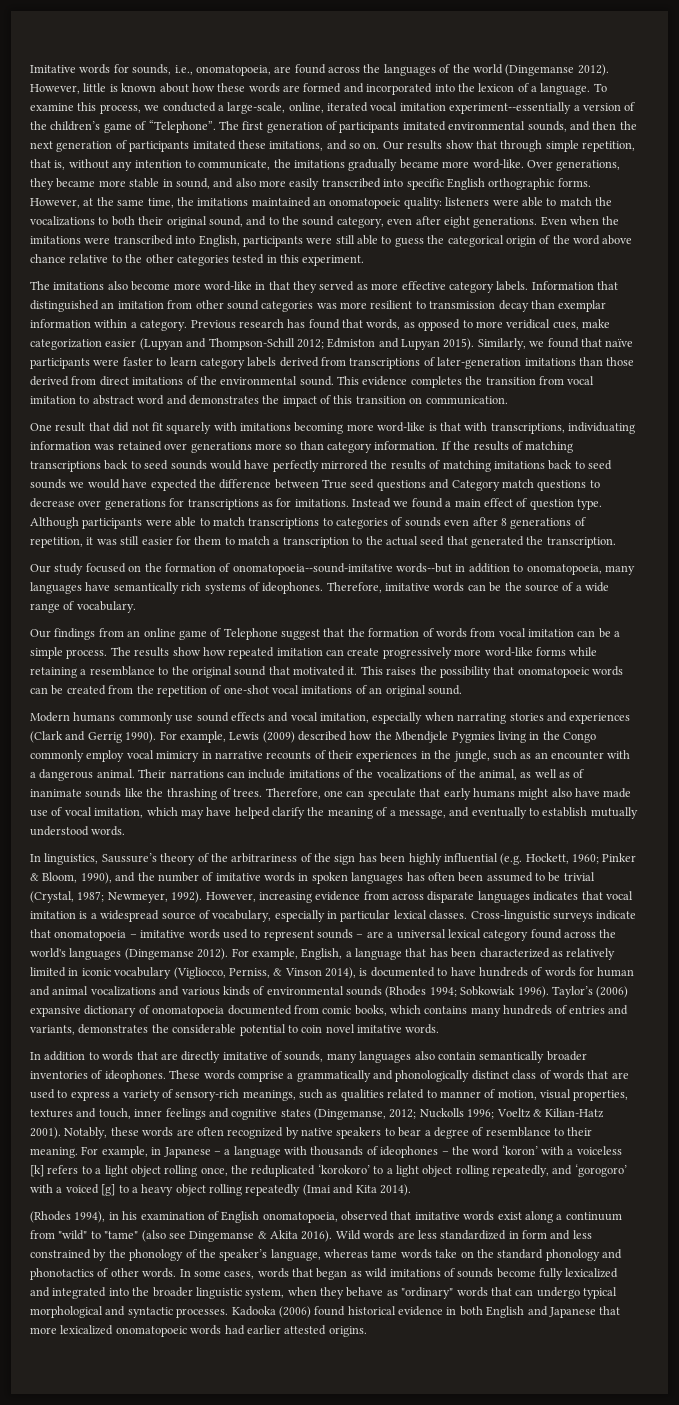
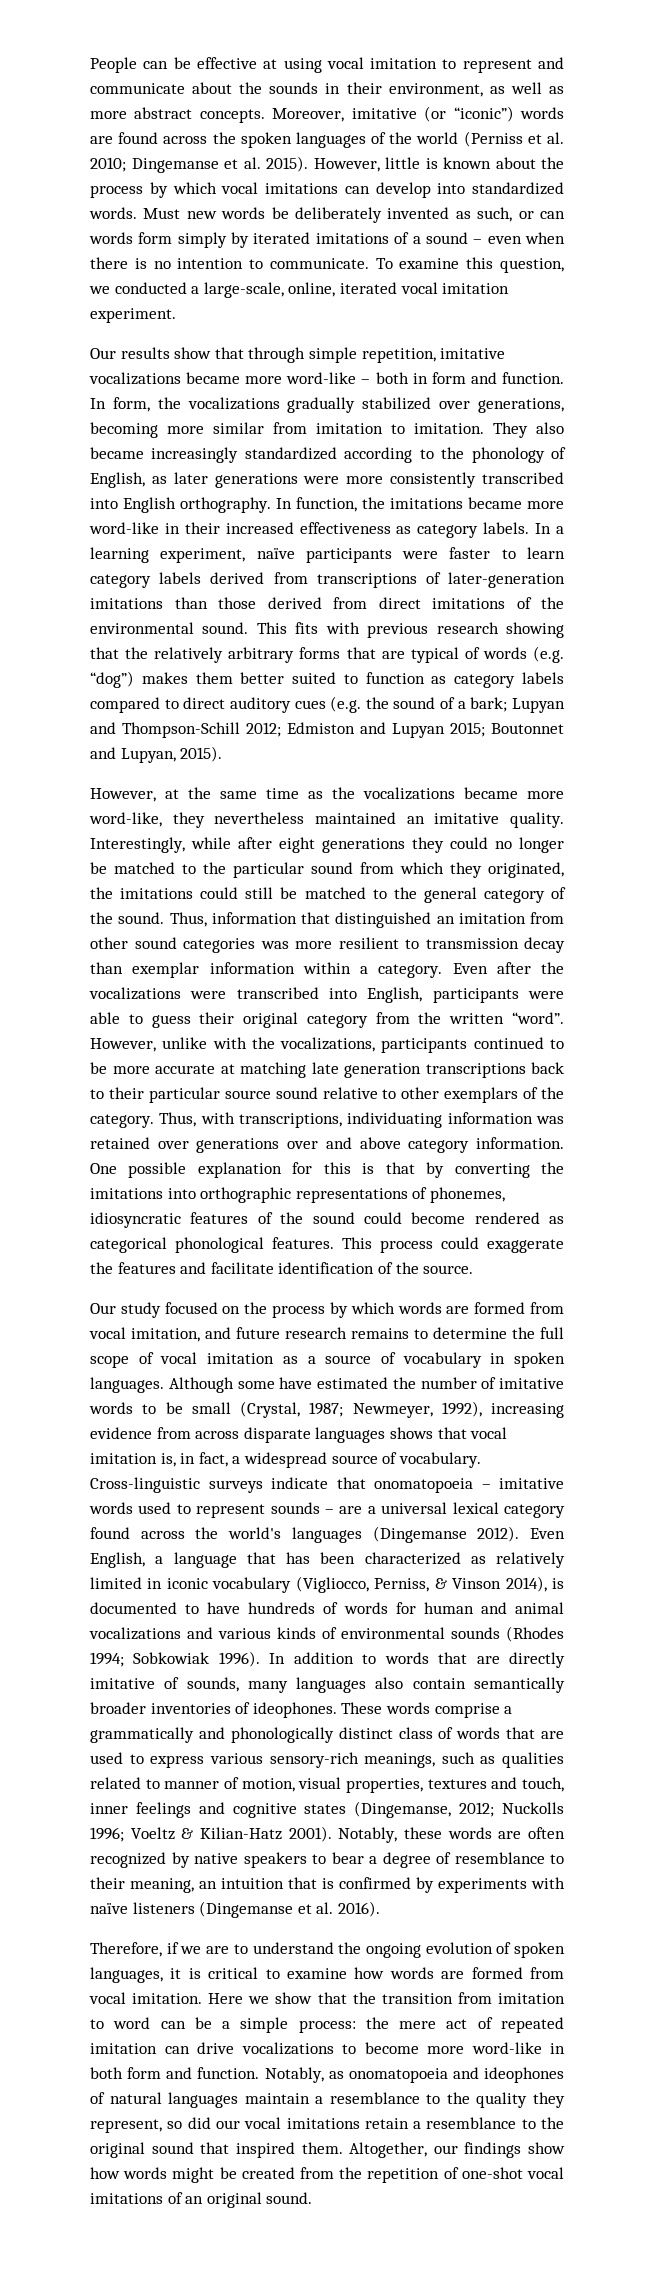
- Imitative words for sounds, i.e., onomatopoeia, are found across the languages of the world (Dingemanse 2012).
+ People can be effective at using vocal imitation to represent and communicate about the sounds in their environment, as well as more abstract concepts. Moreover, imitative (or “iconic”) words are found across the spoken languages of the world (Perniss et al. 2010; Dingemanse et al. 2015).
- However, little is known about how these words are formed and incorporated into the lexicon of a language.
+ However, little is known about the process by which vocal imitations can develop into standardized words. Must new words be deliberately invented as such, or can words form simply by iterated imitations of a sound – even when there is no intention to communicate.
- To examine this process, we conducted a large-scale, online, iterated vocal imitation experiment--essentially a version of the children’s game of “Telephone”. The first generation of participants imitated environmental sounds, and then the next generation of participants imitated these imitations, and so on. Our results show that through simple repetition, that is, without any intention to communicate, the imitations gradually became more word-like. Over generations, they became more stable in sound, and also more easily transcribed into specific English orthographic forms. However, at the same time, the imitations maintained an onomatopoeic quality: listeners were able to match the vocalizations to both their original sound, and to the sound category, even after eight generations. Even when the imitations were transcribed into English, participants were still able to guess the categorical origin of the word above chance relative to the other categories tested in this experiment.
- The imitations also become more word-like in that they served as more effective category labels. Information that distinguished an imitation from other sound categories was more resilient to transmission decay than exemplar information within a category. Previous research has found that words, as opposed to more veridical cues, make categorization easier (Lupyan and Thompson-Schill 2012; Edmiston and Lupyan 2015). Similarly, we found that naïve participants were faster to learn category labels derived from transcriptions of later-generation imitations than those derived from direct imitations of the environmental sound.
+ To examine this question, we conducted a large-scale, online, iterated vocal imitation experiment.
+ Our results show that through simple repetition, imitative vocalizations became more word-like – both in form and function. In form, the vocalizations gradually stabilized over generations, becoming more similar from imitation to imitation. They also became increasingly standardized according to the phonology of English, as later generations were more consistently transcribed into English orthography. In function, the imitations became more word-like in their increased effectiveness as category labels. In a learning experiment, naïve participants were faster to learn category labels derived from transcriptions of later-generation imitations than those derived from direct imitations of the environmental sound.
- This evidence completes the transition from vocal imitation to abstract word and demonstrates the impact of this transition on communication.
- One result that did not fit squarely with imitations becoming more word-like is that with transcriptions, individuating information was retained over generations more so than category information. If the results of matching transcriptions back to seed sounds would have perfectly mirrored the results of matching imitations back to seed sounds we would have expected the difference between True seed questions and Category match questions to decrease over generations for transcriptions as for imitations. Instead we found a main effect of question type. Although participants were able to match transcriptions to categories of sounds even after 8 generations of repetition, it was still easier for them to match a transcription to the actual seed that generated the transcription.
+ This fits with previous research showing that the relatively arbitrary forms that are typical of words (e.g. “dog”) makes them better suited to function as category labels compared to direct auditory cues (e.g. the sound of a bark; Lupyan and Thompson-Schill 2012; Edmiston and Lupyan 2015; Boutonnet and Lupyan, 2015).
+ However, at the same time as the vocalizations became more word-like, they nevertheless maintained an imitative quality. Interestingly, while after eight generations they could no longer be matched to the particular sound from which they originated, the imitations could still be matched to the general category of the sound. Thus, information that distinguished an imitation from other sound categories was more resilient to transmission decay than exemplar information within a category. Even after the vocalizations were transcribed into English, participants were able to guess their original category from the written “word”. However, unlike with the vocalizations, participants continued to be more accurate at matching late generation transcriptions back to their particular source sound relative to other exemplars of the category. Thus, with transcriptions, individuating information was retained over generations over and above category information. One possible explanation for this is that by converting the imitations into orthographic representations of phonemes, idiosyncratic features of the sound could become rendered as categorical phonological features. This process could exaggerate the features and facilitate identification of the source.
- Our study focused on the formation of onomatopoeia--sound-imitative words--but in addition to onomatopoeia, many languages have semantically rich systems of ideophones. Therefore, imitative words can be the source of a wide range of vocabulary.
- Our findings from an online game of Telephone suggest that the formation of words from vocal imitation can be a simple process. The results show how repeated imitation can create progressively more word-like forms while retaining a resemblance to the original sound that motivated it. This raises the possibility that onomatopoeic words can be created from the repetition of one-shot vocal imitations of an original sound.
- Modern humans commonly use sound effects and vocal imitation, especially when narrating stories and experiences (Clark and Gerrig 1990). For example, Lewis (2009) described how the Mbendjele Pygmies living in the Congo commonly employ vocal mimicry in narrative recounts of their experiences in the jungle, such as an encounter with a dangerous animal. Their narrations can include imitations of the vocalizations of the animal, as well as of inanimate sounds like the thrashing of trees. Therefore, one can speculate that early humans might also have made use of vocal imitation, which may have helped clarify the meaning of a message, and eventually to establish mutually understood words.
- In linguistics, Saussure’s theory of the arbitrariness of the sign has been highly influential (e.g. Hockett, 1960; Pinker & Bloom, 1990), and the number of imitative words in spoken languages has often been assumed to be trivial (Crystal, 1987; Newmeyer, 1992). However, increasing evidence from across disparate languages indicates that vocal imitation is a widespread source of vocabulary, especially in particular lexical classes.
+ Our study focused on the process by which words are formed from vocal imitation, and future research remains to determine the full scope of vocal imitation as a source of vocabulary in spoken languages. Although some have estimated the number of imitative words to be small (Crystal, 1987; Newmeyer, 1992), increasing evidence from across disparate languages shows that vocal imitation is, in fact, a widespread source of vocabulary.
- For example, English, a language that has been characterized as relatively limited in iconic vocabulary (Vigliocco, Perniss, & Vinson 2014), is documented to have hundreds of words for human and animal vocalizations and various kinds of environmental sounds (Rhodes 1994; Sobkowiak 1996). Taylor’s (2006) expansive dictionary of onomatopoeia documented from comic books, which contains many hundreds of entries and variants, demonstrates the considerable potential to coin novel imitative words.
- In addition to words that are directly imitative of sounds, many languages also contain semantically broader inventories of ideophones.
+ Even English, a language that has been characterized as relatively limited in iconic vocabulary (Vigliocco, Perniss, & Vinson 2014), is documented to have hundreds of words for human and animal vocalizations and various kinds of environmental sounds (Rhodes 1994; Sobkowiak 1996). In addition to words that are directly imitative of sounds, many languages also contain semantically broader inventories of ideophones.
- These words comprise a grammatically and phonologically distinct class of words that are used to express a variety of sensory-rich meanings, such as qualities related to manner of motion, visual properties, textures and touch, inner feelings and cognitive states (Dingemanse, 2012; Nuckolls 1996; Voeltz & Kilian-Hatz 2001).
+ These words comprise a grammatically and phonologically distinct class of words that are used to express various sensory-rich meanings, such as qualities related to manner of motion, visual properties, textures and touch, inner feelings and cognitive states (Dingemanse, 2012; Nuckolls 1996; Voeltz & Kilian-Hatz 2001).
- Notably, these words are often recognized by native speakers to bear a degree of resemblance to their meaning. For example, in Japanese – a language with thousands of ideophones – the word ‘koron’ with a voiceless [k] refers to a light object rolling once, the reduplicated ‘korokoro’ to a light object rolling repeatedly, and ‘gorogoro’ with a voiced [g] to a heavy object rolling repeatedly (Imai and Kita 2014).
- (Rhodes 1994), in his examination of English onomatopoeia, observed that imitative words exist along a continuum from "wild" to "tame" (also see Dingemanse & Akita 2016). Wild words are less standardized in form and less constrained by the phonology of the speaker’s language, whereas tame words take on the standard phonology and phonotactics of other words. In some cases, words that began as wild imitations of sounds become fully lexicalized and integrated into the broader linguistic system, when they behave as "ordinary" words that can undergo typical morphological and syntactic processes. Kadooka (2006) found historical evidence in both English and Japanese that more lexicalized onomatopoeic words had earlier attested origins.
+ Notably, these words are often recognized by native speakers to bear a degree of resemblance to their meaning, an intuition that is confirmed by experiments with naïve listeners (Dingemanse et al. 2016).
+ Therefore, if we are to understand the ongoing evolution of spoken languages, it is critical to examine how words are formed from vocal imitation. Here we show that the transition from imitation to word can be a simple process: the mere act of repeated imitation can drive vocalizations to become more word-like in both form and function. Notably, as onomatopoeia and ideophones of natural languages maintain a resemblance to the quality they represent, so did our vocal imitations retain a resemblance to the original sound that inspired them. Altogether, our findings show how words might be created from the repetition of one-shot vocal imitations of an original sound.

